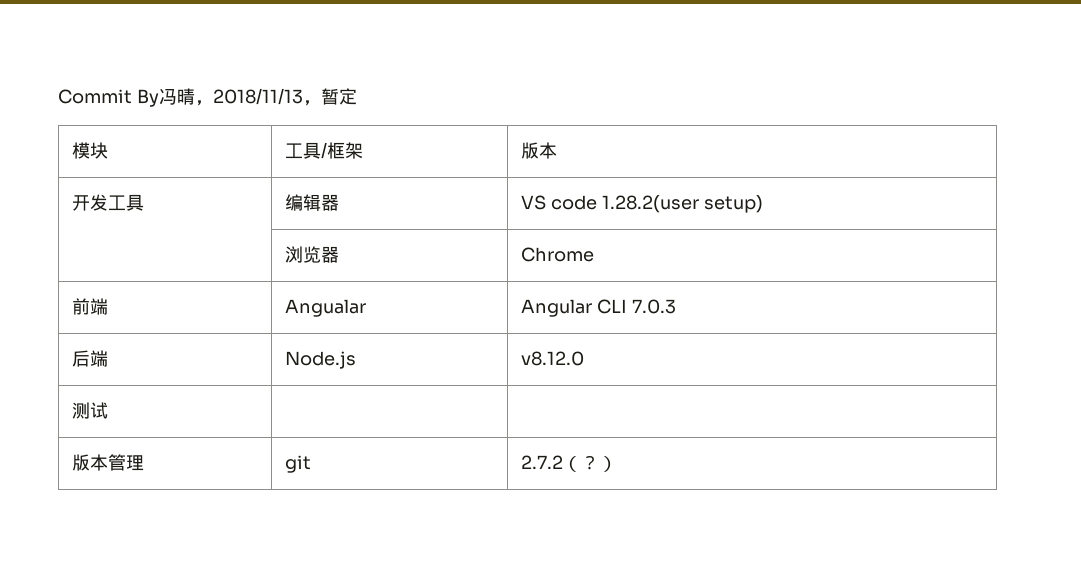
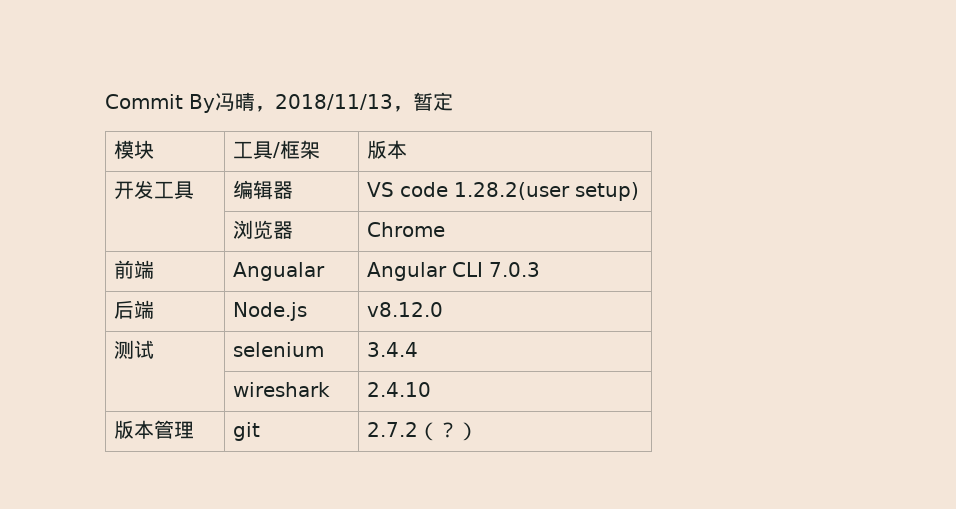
- 测试 | |
+ 测试 | selenium | 3.4.4
+ | wireshark | 2.4.10

